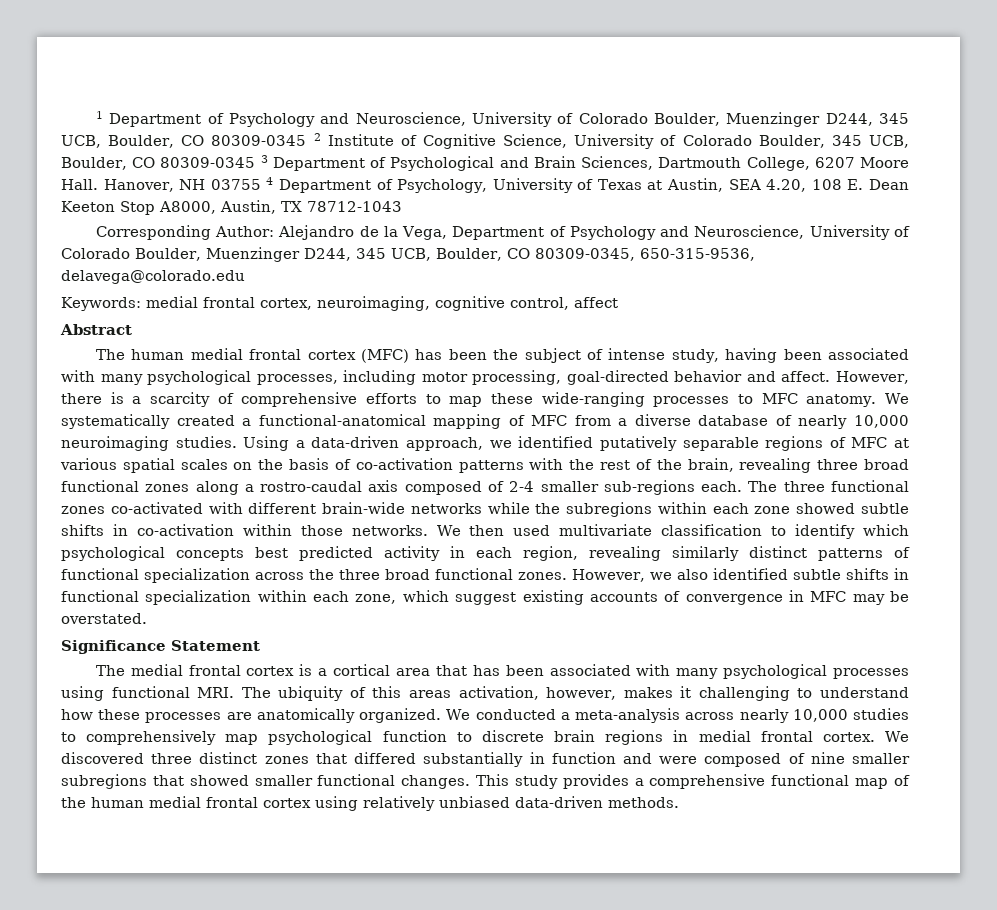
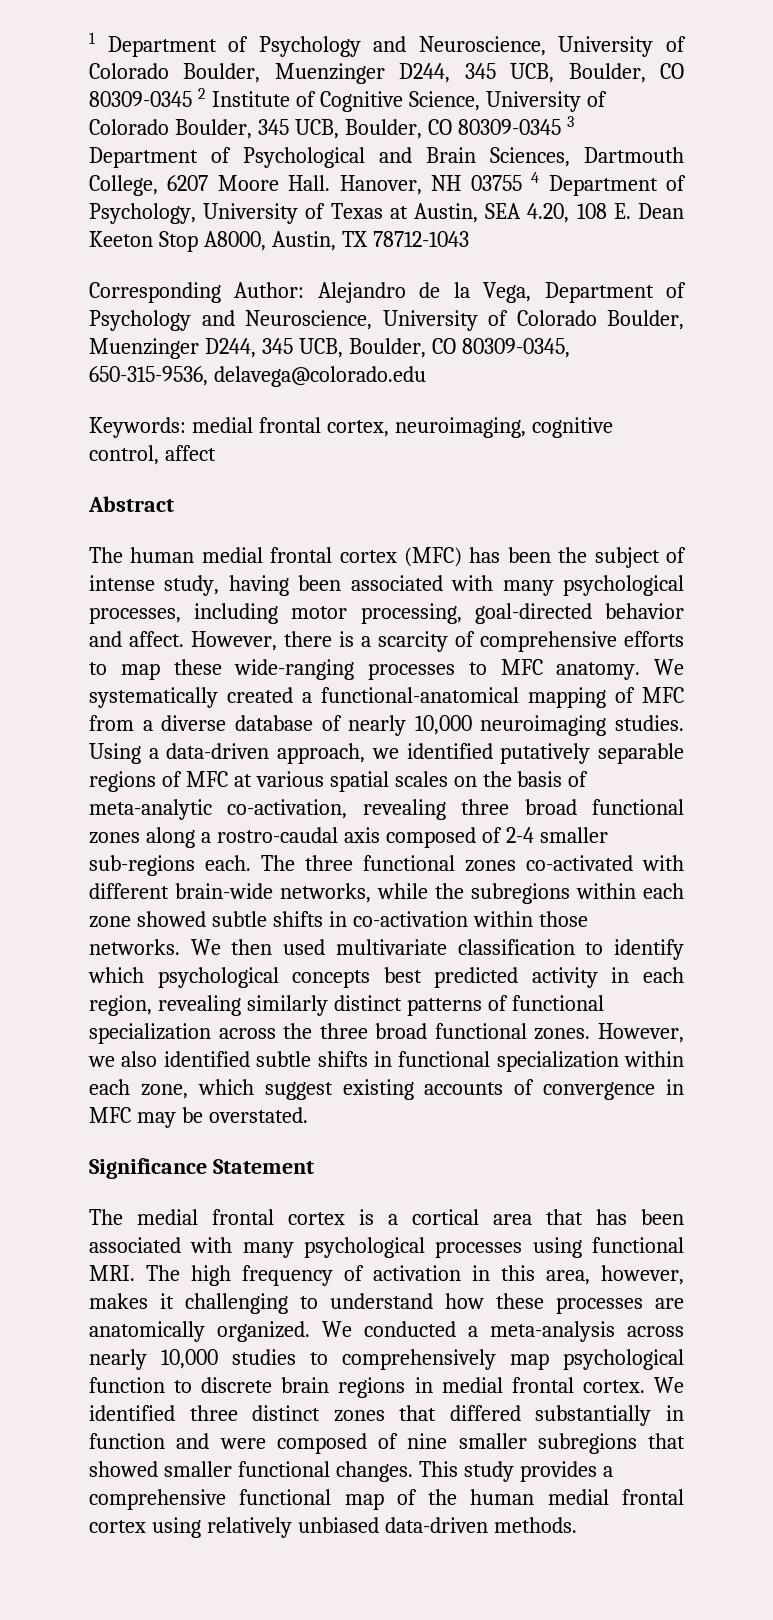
- Using a data-driven approach, we identified putatively separable regions of MFC at various spatial scales on the basis of co-activation patterns with the rest of the brain, revealing three broad functional zones along a rostro-caudal axis composed of 2-4 smaller sub-regions each.
+ Using a data-driven approach, we identified putatively separable regions of MFC at various spatial scales on the basis of meta-analytic co-activation, revealing three broad functional zones along a rostro-caudal axis composed of 2-4 smaller sub-regions each.
- The three functional zones co-activated with different brain-wide networks while the subregions within each zone showed subtle shifts in co-activation within those networks.
+ The three functional zones co-activated with different brain-wide networks, while the subregions within each zone showed subtle shifts in co-activation within those networks.
- The medial frontal cortex is a cortical area that has been associated with many psychological processes using functional MRI. The ubiquity of this areas activation, however, makes it challenging to understand how these processes are anatomically organized.
+ The medial frontal cortex is a cortical area that has been associated with many psychological processes using functional MRI. The high frequency of activation in this area, however, makes it challenging to understand how these processes are anatomically organized.
- We discovered three distinct zones that differed substantially in function and were composed of nine smaller subregions that showed smaller functional changes.
+ We identified three distinct zones that differed substantially in function and were composed of nine smaller subregions that showed smaller functional changes.

